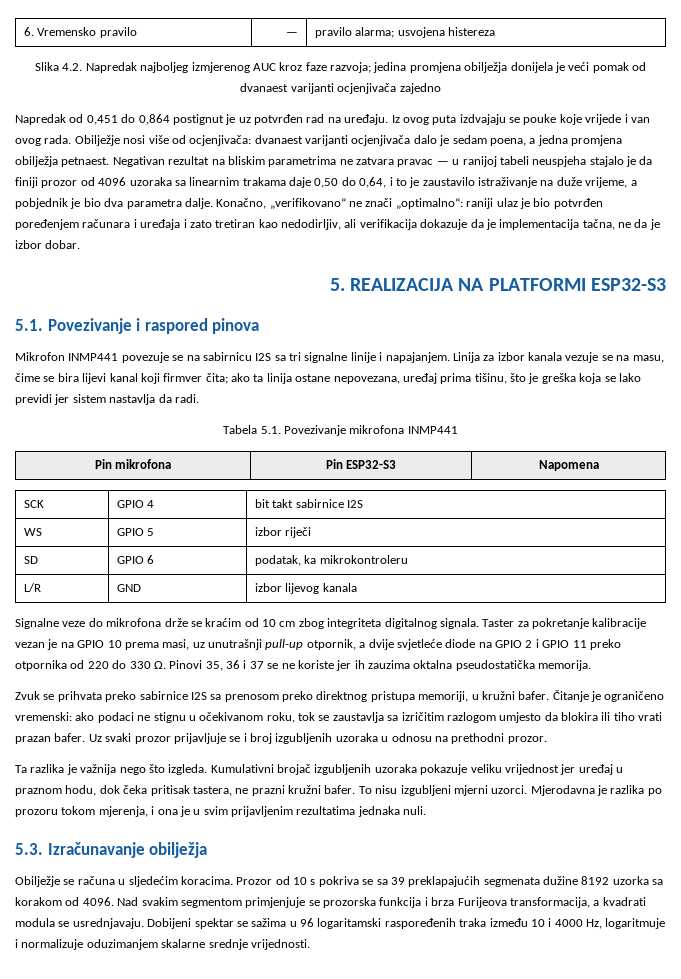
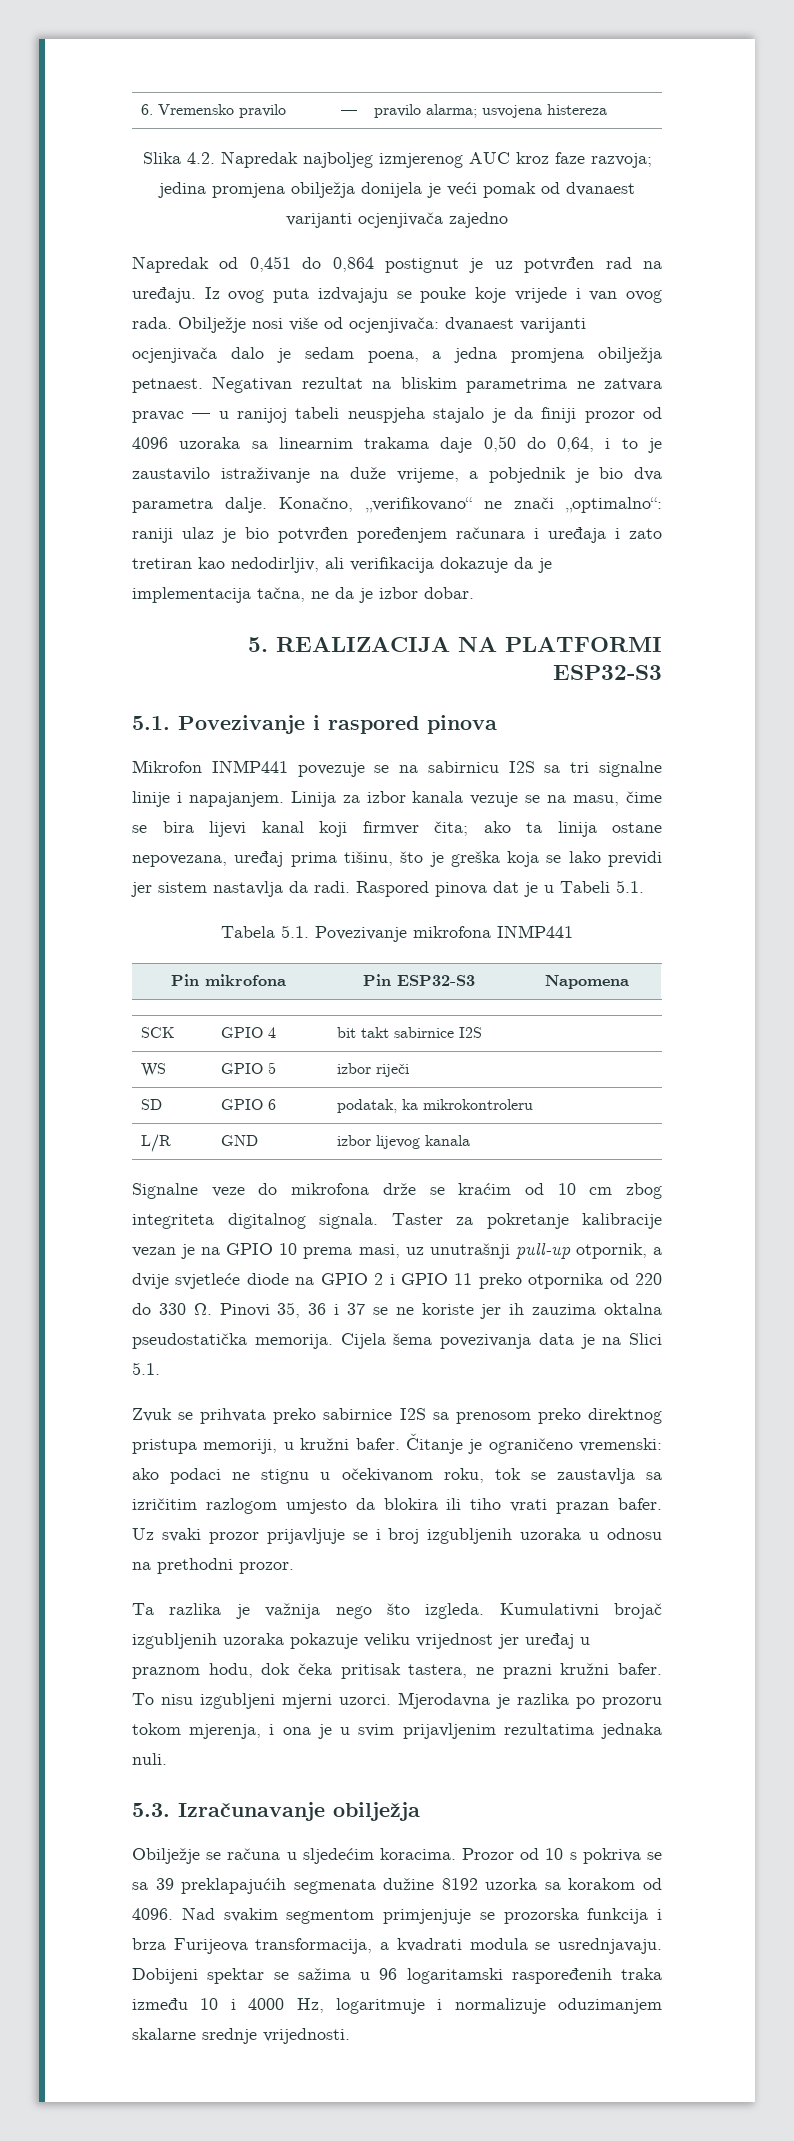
+ Raspored pinova dat je u Tabeli 5.1.
+ Cijela šema povezivanja data je na Slici 5.1.

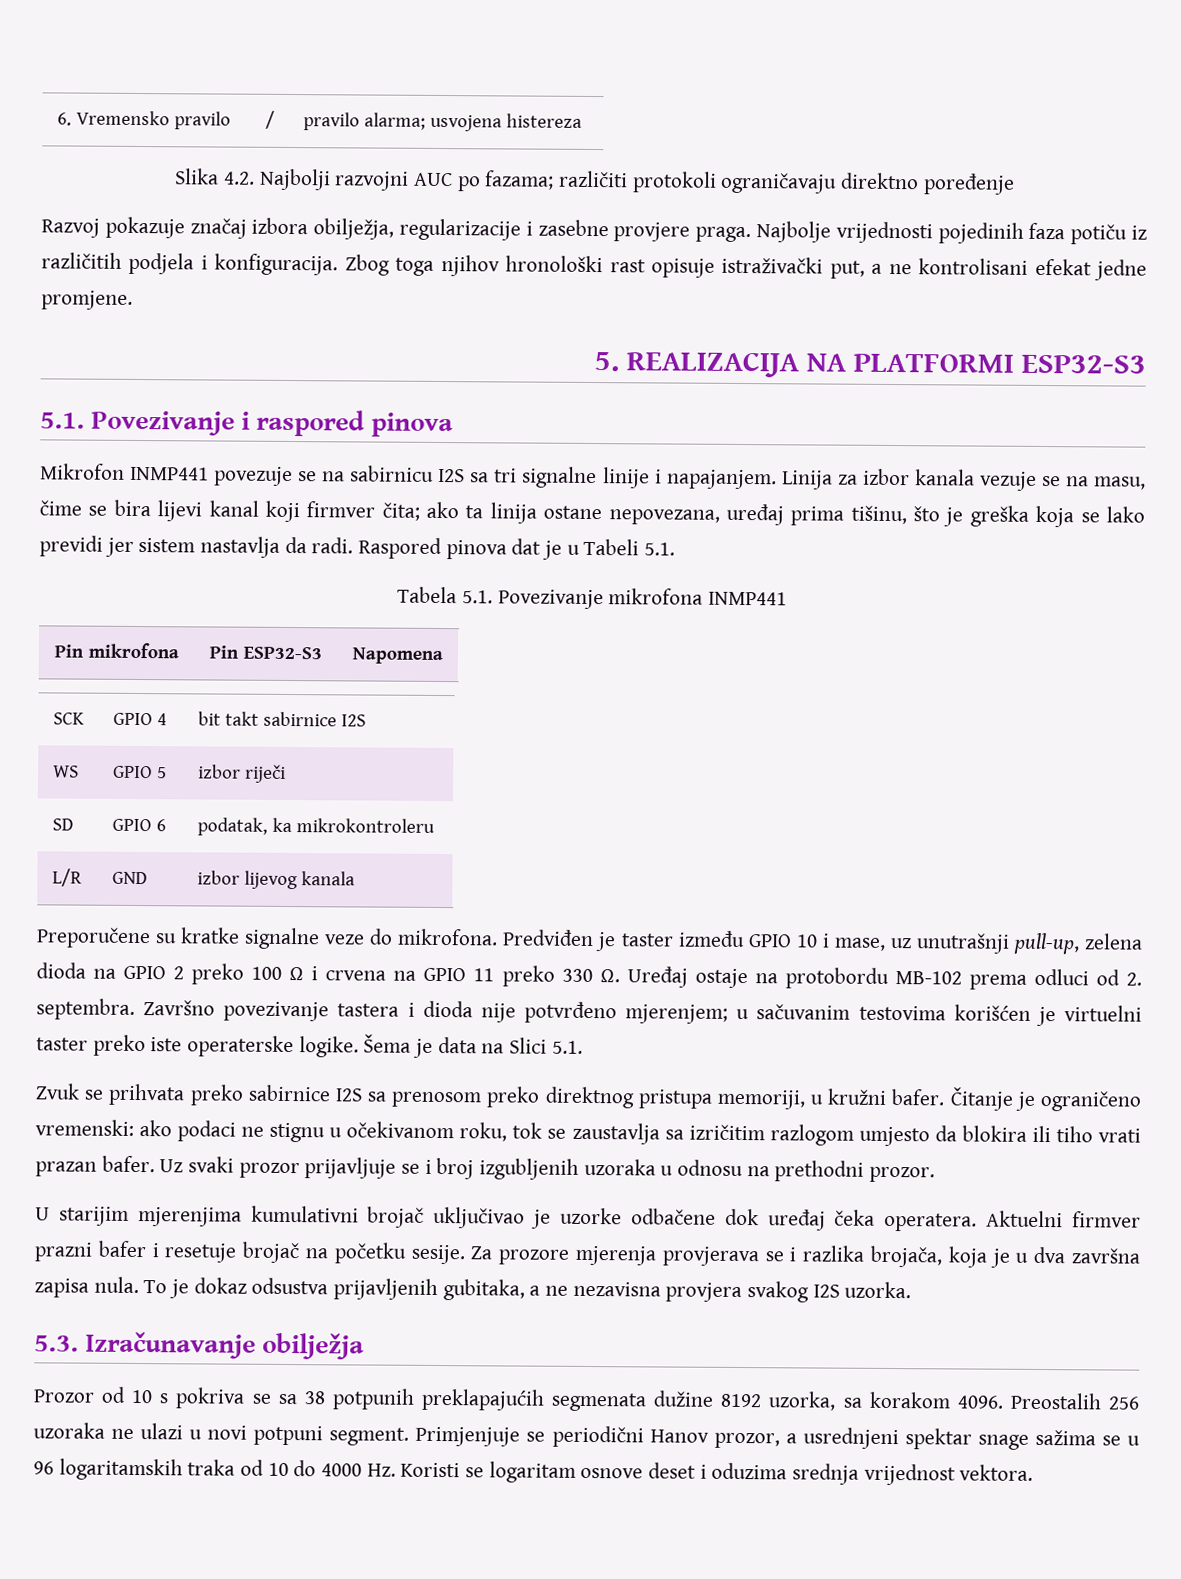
- 6. Vremensko pravilo | — | pravilo alarma; usvojena histereza
+ 6. Vremensko pravilo | / | pravilo alarma; usvojena histereza
- Slika 4.2. Napredak najboljeg izmjerenog AUC kroz faze razvoja; jedina promjena obilježja donijela je veći pomak od dvanaest varijanti ocjenjivača zajedno
- Napredak od 0,451 do 0,864 postignut je uz potvrđen rad na uređaju. Iz ovog puta izdvajaju se pouke koje vrijede i van ovog rada. Obilježje nosi više od ocjenjivača: dvanaest varijanti ocjenjivača dalo je sedam poena, a jedna promjena obilježja petnaest. Negativan rezultat na bliskim parametrima ne zatvara pravac — u ranijoj tabeli neuspjeha stajalo je da finiji prozor od 4096 uzoraka sa linearnim trakama daje 0,50 do 0,64, i to je zaustavilo istraživanje na duže vrijeme, a pobjednik je bio dva parametra dalje. Konačno, „verifikovano“ ne znači „optimalno“: raniji ulaz je bio potvrđen poređenjem računara i uređaja i zato tretiran kao nedodirljiv, ali verifikacija dokazuje da je implementacija tačna, ne da je izbor dobar.
+ Slika 4.2. Najbolji razvojni AUC po fazama; različiti protokoli ograničavaju direktno poređenje
+ Razvoj pokazuje značaj izbora obilježja, regularizacije i zasebne provjere praga. Najbolje vrijednosti pojedinih faza potiču iz različitih podjela i konfiguracija. Zbog toga njihov hronološki rast opisuje istraživački put, a ne kontrolisani efekat jedne promjene.
- Signalne veze do mikrofona drže se kraćim od 10 cm zbog integriteta digitalnog signala. Taster za pokretanje kalibracije vezan je na GPIO 10 prema masi, uz unutrašnji pull-up otpornik, a dvije svjetleće diode na GPIO 2 i GPIO 11 preko otpornika od 220 do 330 Ω. Pinovi 35, 36 i 37 se ne koriste jer ih zauzima oktalna pseudostatička memorija. Cijela šema povezivanja data je na Slici 5.1.
+ Preporučene su kratke signalne veze do mikrofona. Predviđen je taster između GPIO 10 i mase, uz unutrašnji pull-up, zelena dioda na GPIO 2 preko 100 Ω i crvena na GPIO 11 preko 330 Ω. Uređaj ostaje na protobordu MB-102 prema odluci od 2. septembra. Završno povezivanje tastera i dioda nije potvrđeno mjerenjem; u sačuvanim testovima korišćen je virtuelni taster preko iste operaterske logike. Šema je data na Slici 5.1.
- Ta razlika je važnija nego što izgleda. Kumulativni brojač izgubljenih uzoraka pokazuje veliku vrijednost jer uređaj u praznom hodu, dok čeka pritisak tastera, ne prazni kružni bafer. To nisu izgubljeni mjerni uzorci. Mjerodavna je razlika po prozoru tokom mjerenja, i ona je u svim prijavljenim rezultatima jednaka nuli.
+ U starijim mjerenjima kumulativni brojač uključivao je uzorke odbačene dok uređaj čeka operatera. Aktuelni firmver prazni bafer i resetuje brojač na početku sesije. Za prozore mjerenja provjerava se i razlika brojača, koja je u dva završna zapisa nula. To je dokaz odsustva prijavljenih gubitaka, a ne nezavisna provjera svakog I2S uzorka.
  5.3. Izračunavanje obilježja
- Obilježje se računa u sljedećim koracima. Prozor od 10 s pokriva se sa 39 preklapajućih segmenata dužine 8192 uzorka sa korakom od 4096. Nad svakim segmentom primjenjuje se prozorska funkcija i brza Furijeova transformacija, a kvadrati modula se usrednjavaju. Dobijeni spektar se sažima u 96 logaritamski raspoređenih traka između 10 i 4000 Hz, logaritmuje i normalizuje oduzimanjem skalarne srednje vrijednosti.
+ Prozor od 10 s pokriva se sa 38 potpunih preklapajućih segmenata dužine 8192 uzorka, sa korakom 4096. Preostalih 256 uzoraka ne ulazi u novi potpuni segment. Primjenjuje se periodični Hanov prozor, a usrednjeni spektar snage sažima se u 96 logaritamskih traka od 10 do 4000 Hz. Koristi se logaritam osnove deset i oduzima srednja vrijednost vektora.

